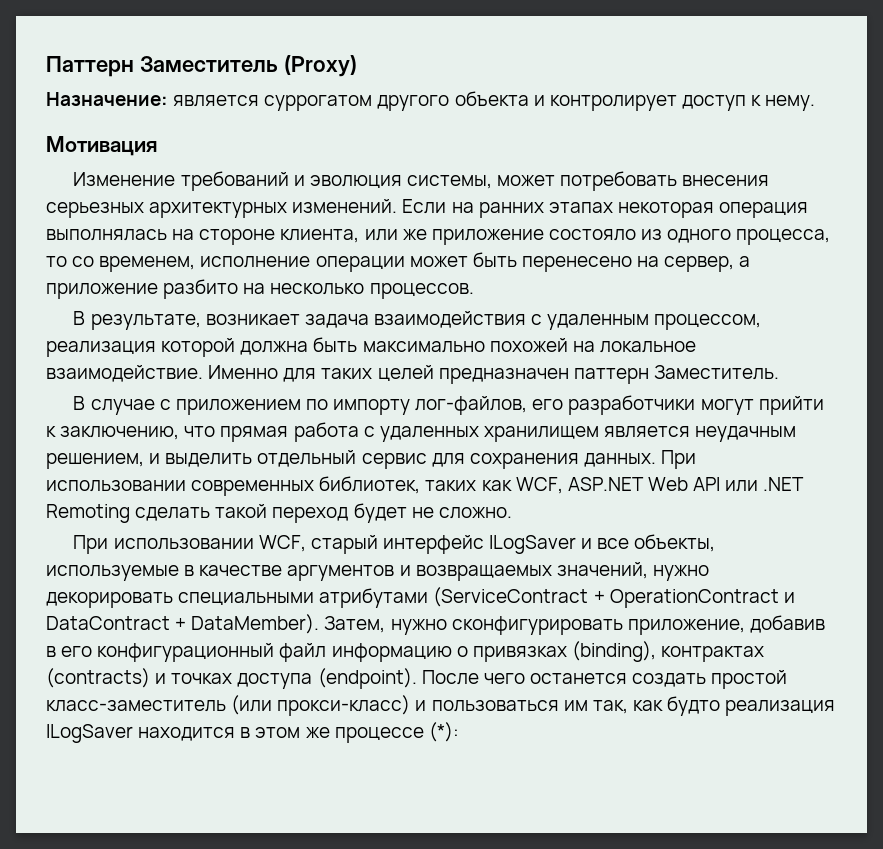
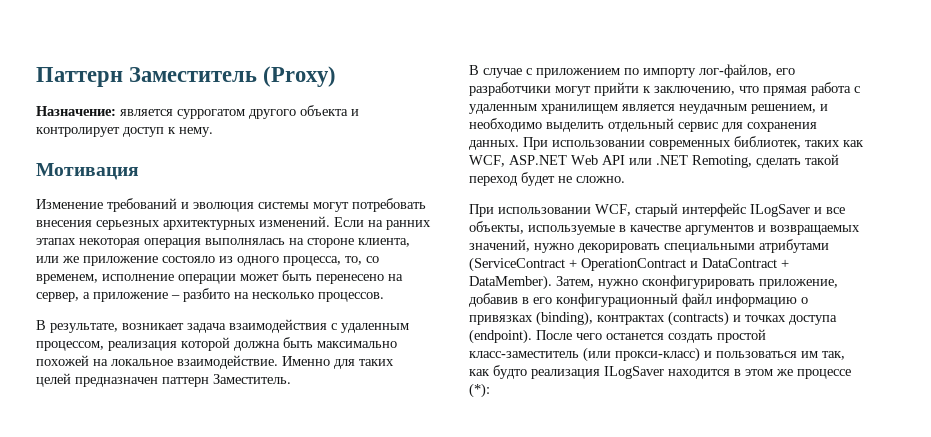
- Изменение требований и эволюция системы, может потребовать внесения серьезных архитектурных изменений.
+ Изменение требований и эволюция системы могут потребовать внесения серьезных архитектурных изменений.
- Если на ранних этапах некоторая операция выполнялась на стороне клиента, или же приложение состояло из одного процесса, то со временем, исполнение операции может быть перенесено на сервер, а приложение разбито на несколько процессов.
+ Если на ранних этапах некоторая операция выполнялась на стороне клиента, или же приложение состояло из одного процесса, то, со временем, исполнение операции может быть перенесено на сервер, а приложение – разбито на несколько процессов.
- В случае с приложением по импорту лог-файлов, его разработчики могут прийти к заключению, что прямая работа с удаленных хранилищем является неудачным решением, и выделить отдельный сервис для сохранения данных.
+ В случае с приложением по импорту лог-файлов, его разработчики могут прийти к заключению, что прямая работа с удаленным хранилищем является неудачным решением, и необходимо выделить отдельный сервис для сохранения данных.
- При использовании современных библиотек, таких как WCF, ASP.NET Web API или .NET Remoting сделать такой переход будет не сложно.
+ При использовании современных библиотек, таких как WCF, ASP.NET Web API или .NET Remoting, сделать такой переход будет не сложно.

